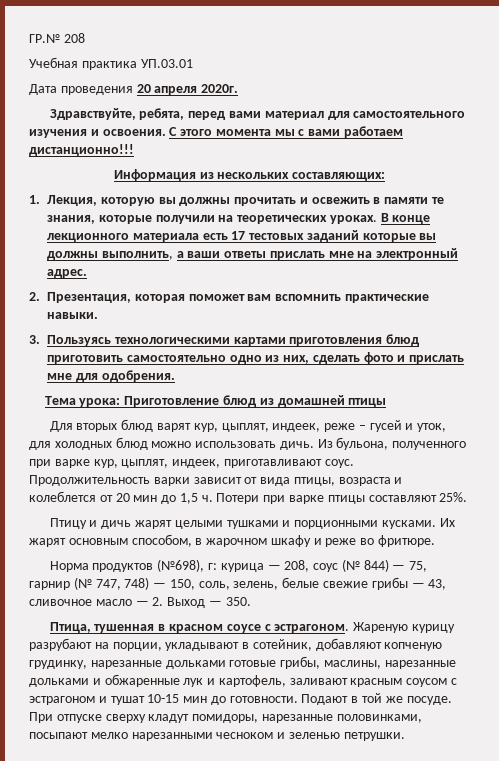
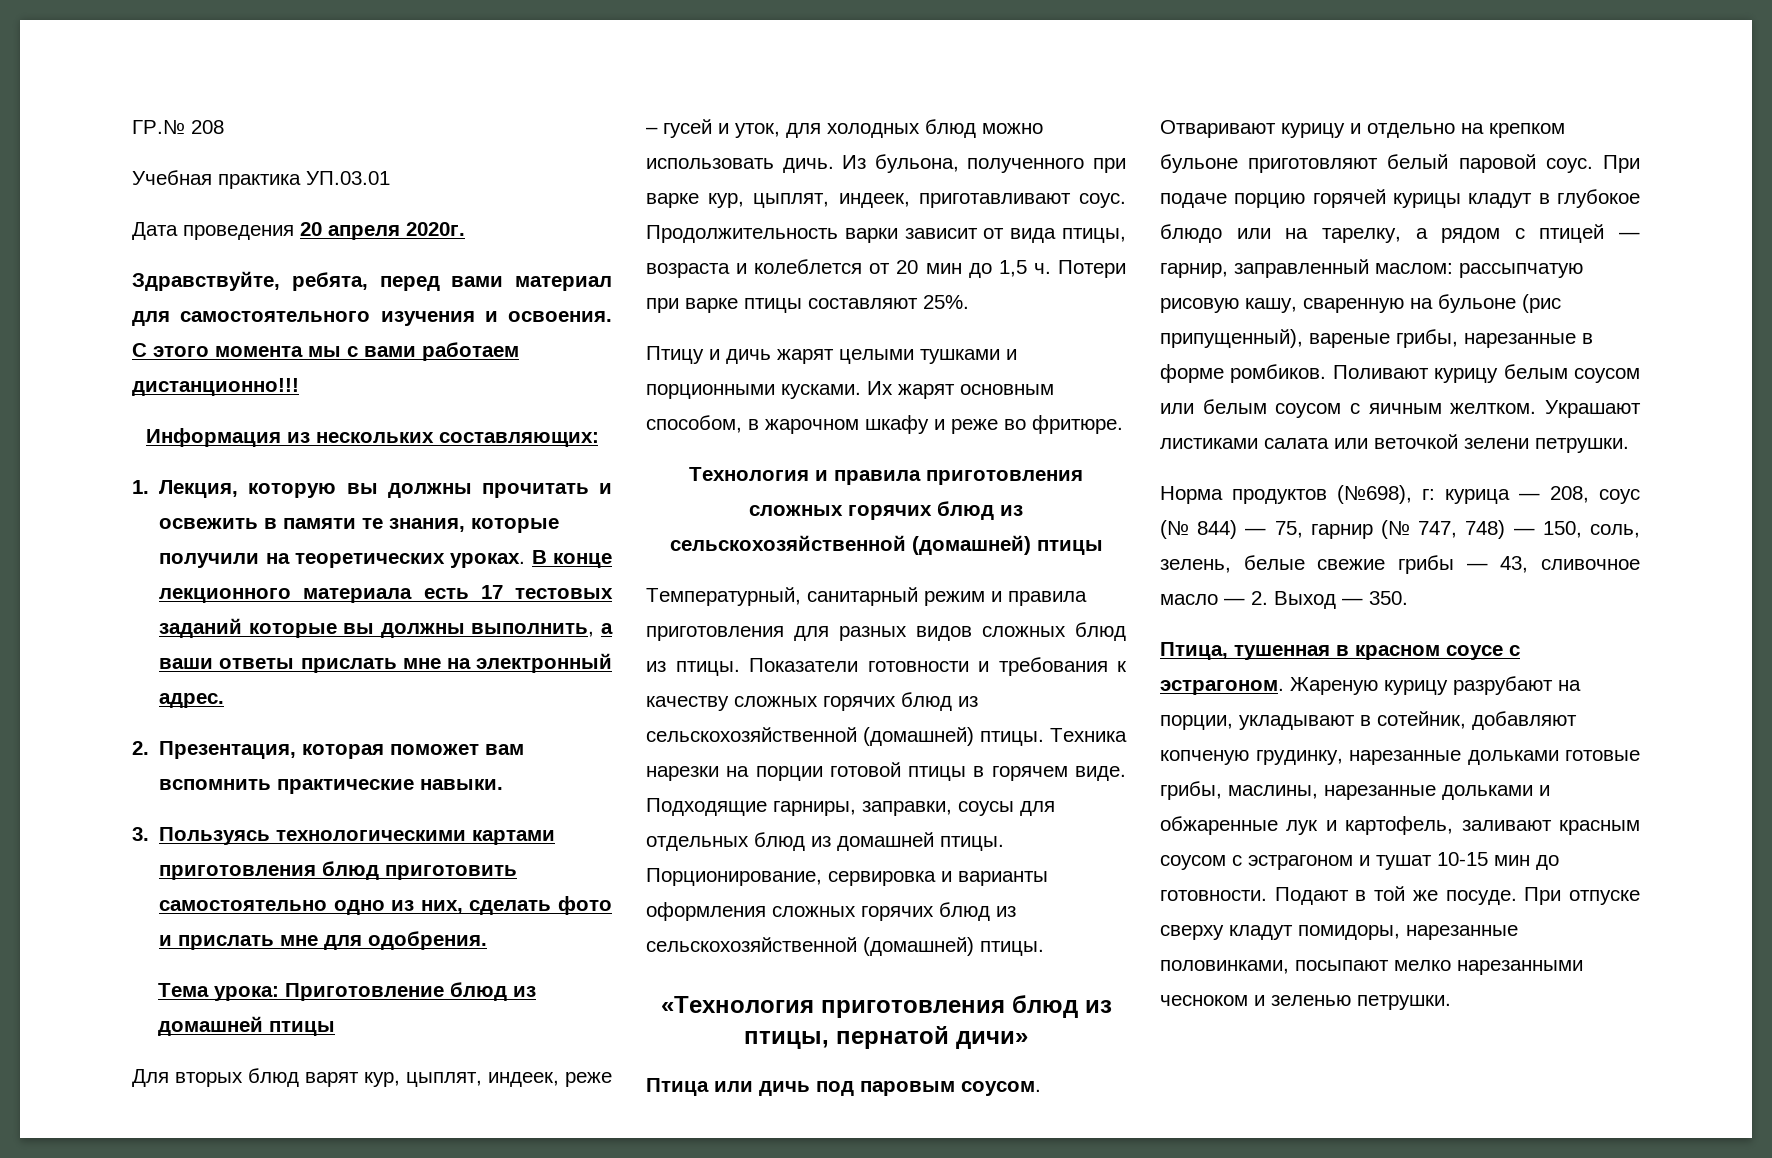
+ Технология и правила приготовления сложных горячих блюд из сельскохозяйственной (домашней) птицы
+ Температурный, санитарный режим и правила приготовления для разных видов сложных блюд из птицы. Показатели готовности и требования к качеству сложных горячих блюд из сельскохозяйственной (домашней) птицы. Техника нарезки на порции готовой птицы в горячем виде. Подходящие гарниры, заправки, соусы для отдельных блюд из домашней птицы. Порционирование, сервировка и варианты оформления сложных горячих блюд из сельскохозяйственной (домашней) птицы.
+ «Технология приготовления блюд из птицы, пернатой дичи»
+ Птица или дичь под паровым соусом. Отваривают курицу и отдельно на крепком бульоне приготовляют белый паровой соус. При подаче порцию горячей курицы кладут в глубокое блюдо или на тарелку, а рядом с птицей — гарнир, заправленный маслом: рассыпчатую рисовую кашу, сваренную на бульоне (рис припущенный), вареные грибы, нарезанные в форме ромбиков. Поливают курицу белым соусом или белым соусом с яичным желтком. Украшают листиками салата или веточкой зелени петрушки.

